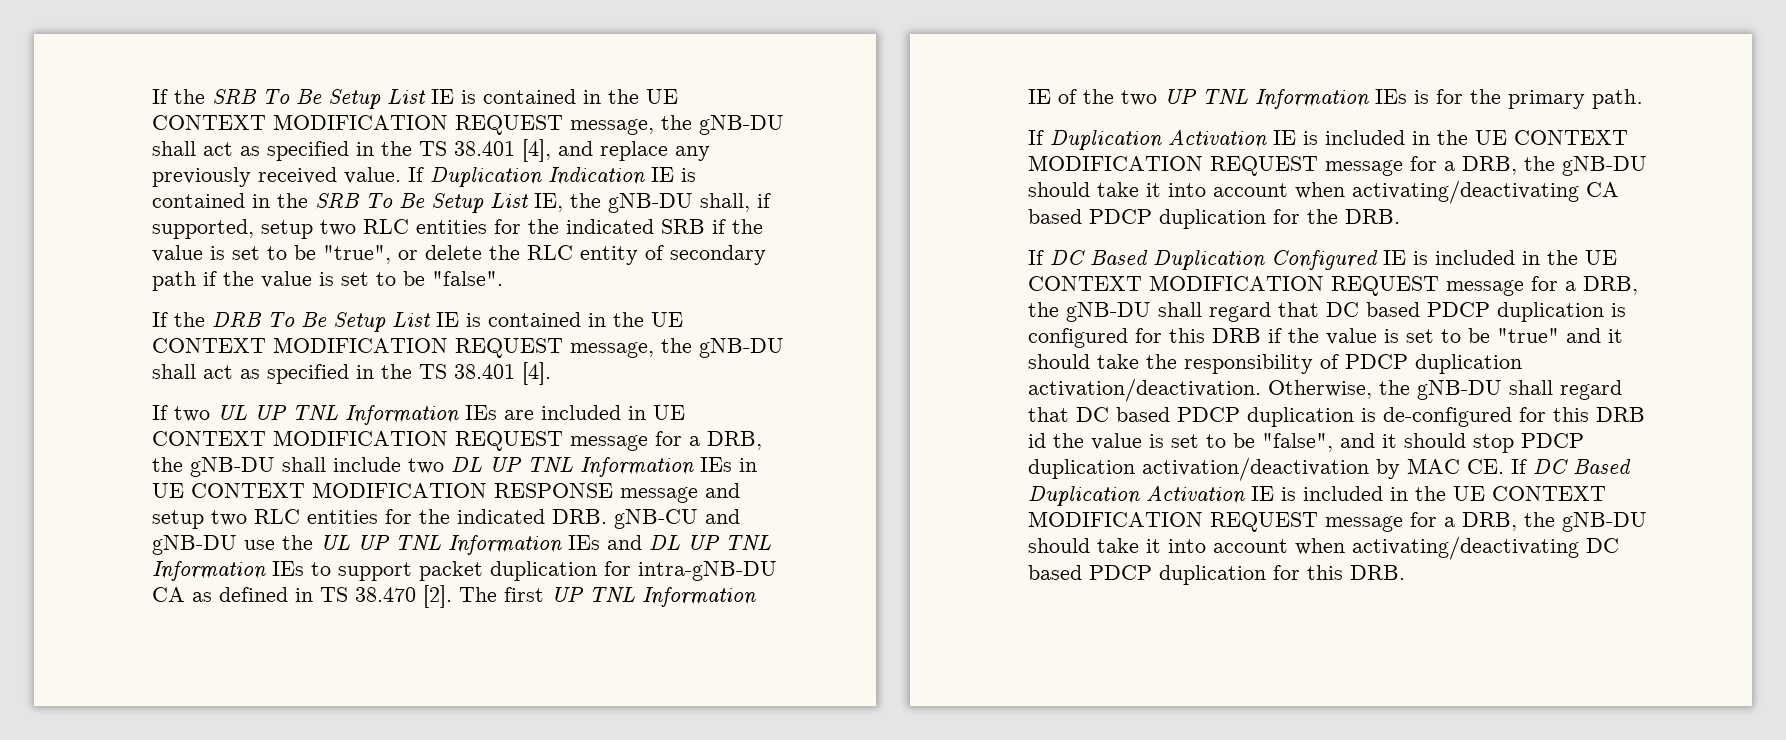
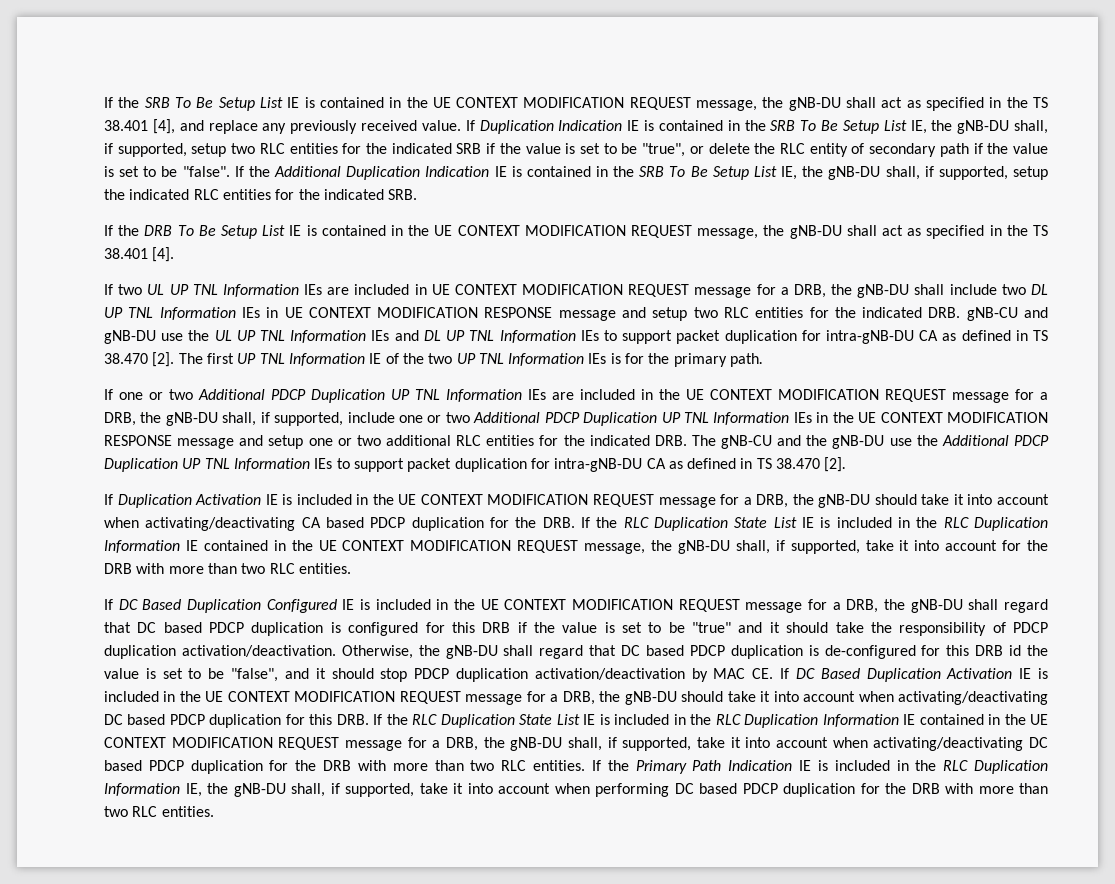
+ If the Additional Duplication Indication IE is contained in the SRB To Be Setup List IE, the gNB-DU shall, if supported, setup the indicated RLC entities for the indicated SRB.
+ If one or two Additional PDCP Duplication UP TNL Information IEs are included in the UE CONTEXT MODIFICATION REQUEST message for a DRB, the gNB-DU shall, if supported, include one or two Additional PDCP Duplication UP TNL Information IEs in the UE CONTEXT MODIFICATION RESPONSE message and setup one or two additional RLC entities for the indicated DRB. The gNB-CU and the gNB-DU use the Additional PDCP Duplication UP TNL Information IEs to support packet duplication for intra-gNB-DU CA as defined in TS 38.470 [2].
- If Duplication Activation IE is included in the UE CONTEXT MODIFICATION REQUEST message for a DRB, the gNB-DU should take it into account when activating/deactivating CA based PDCP duplication for the DRB.
+ If Duplication Activation IE is included in the UE CONTEXT MODIFICATION REQUEST message for a DRB, the gNB-DU should take it into account when activating/deactivating CA based PDCP duplication for the DRB. If the RLC Duplication State List IE is included in the RLC Duplication Information IE contained in the UE CONTEXT MODIFICATION REQUEST message, the gNB-DU shall, if supported, take it into account for the DRB with more than two RLC entities.
- Otherwise, the gNB-DU shall regard that DC based PDCP duplication is de-configured for this DRB id the value is set to be "false", and it should stop PDCP duplication activation/deactivation by MAC CE. If DC Based Duplication Activation IE is included in the UE CONTEXT MODIFICATION REQUEST message for a DRB, the gNB-DU should take it into account when activating/deactivating DC based PDCP duplication for this DRB.
+ Otherwise, the gNB-DU shall regard that DC based PDCP duplication is de-configured for this DRB id the value is set to be "false", and it should stop PDCP duplication activation/deactivation by MAC CE. If DC Based Duplication Activation IE is included in the UE CONTEXT MODIFICATION REQUEST message for a DRB, the gNB-DU should take it into account when activating/deactivating DC based PDCP duplication for this DRB. If the RLC Duplication State List IE is included in the RLC Duplication Information IE contained in the UE CONTEXT MODIFICATION REQUEST message for a DRB, the gNB-DU shall, if supported, take it into account when activating/deactivating DC based PDCP duplication for the DRB with more than two RLC entities. If the Primary Path Indication IE is included in the RLC Duplication Information IE, the gNB-DU shall, if supported, take it into account when performing DC based PDCP duplication for the DRB with more than two RLC entities.

